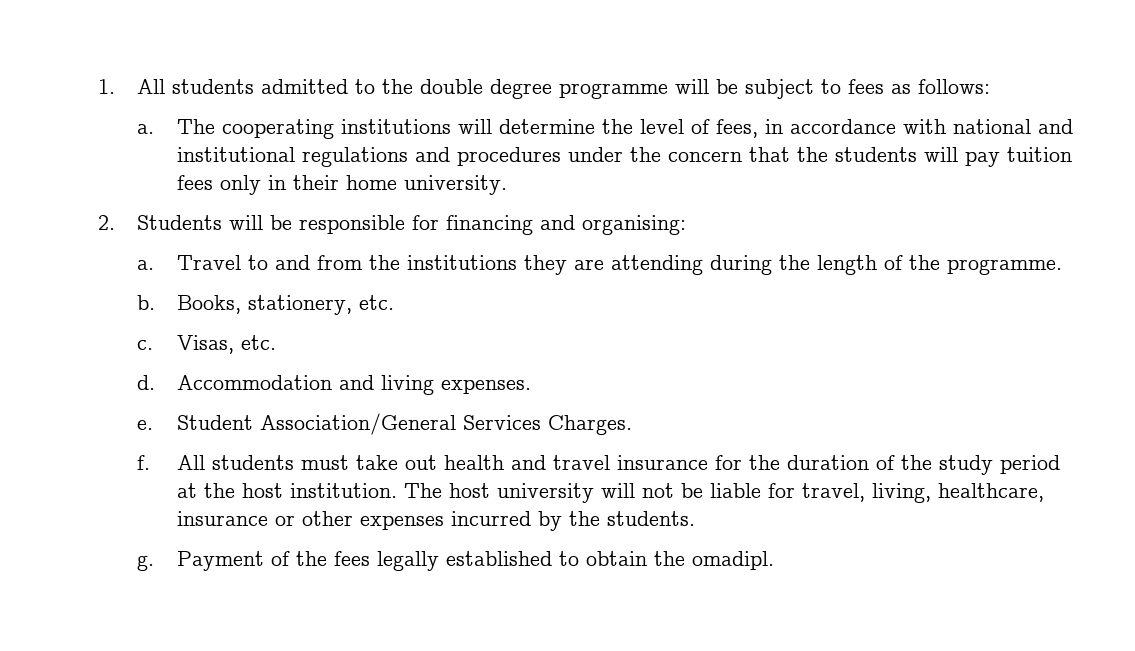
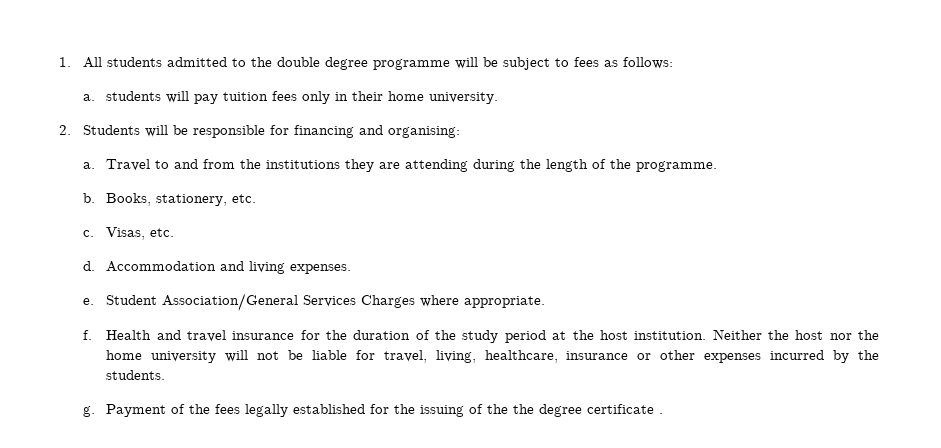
- a. The cooperating institutions will determine the level of fees, in accordance with national and institutional regulations and procedures under the concern that the students will pay tuition fees only in their home university.
+ a. students will pay tuition fees only in their home university.
- Student Association/General Services Charges.
- f. All students must take out health and travel insurance for the duration of the study period at the host institution.
+ Student Association/General Services Charges where appropriate.
+ f. Health and travel insurance for the duration of the study period at the host institution.
- The host university will not be liable for travel, living, healthcare, insurance or other expenses incurred by the students.
+ Neither the host nor the home university will not be liable for travel, living, healthcare, insurance or other expenses incurred by the students.
- Payment of the fees legally established to obtain the omadipl.
+ Payment of the fees legally established for the issuing of the the degree certificate .

